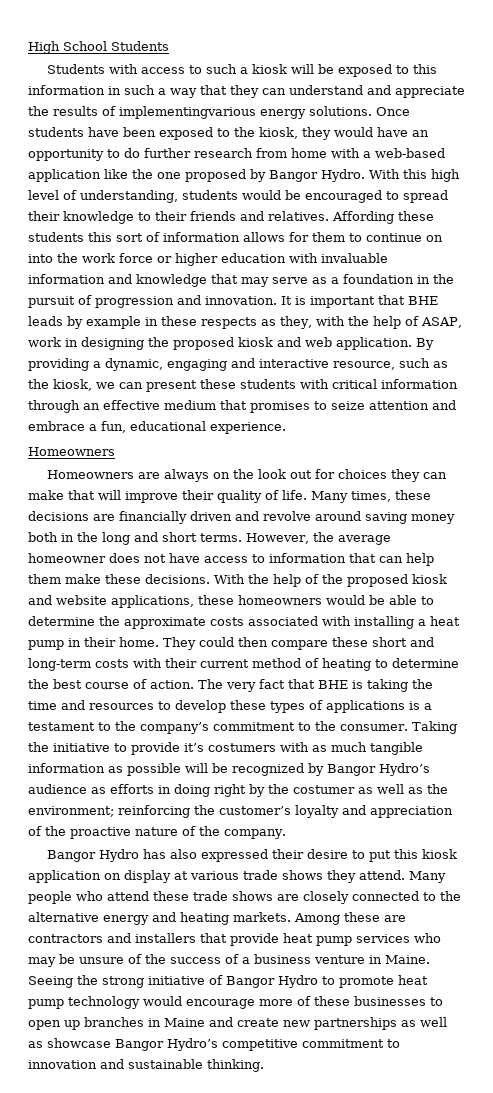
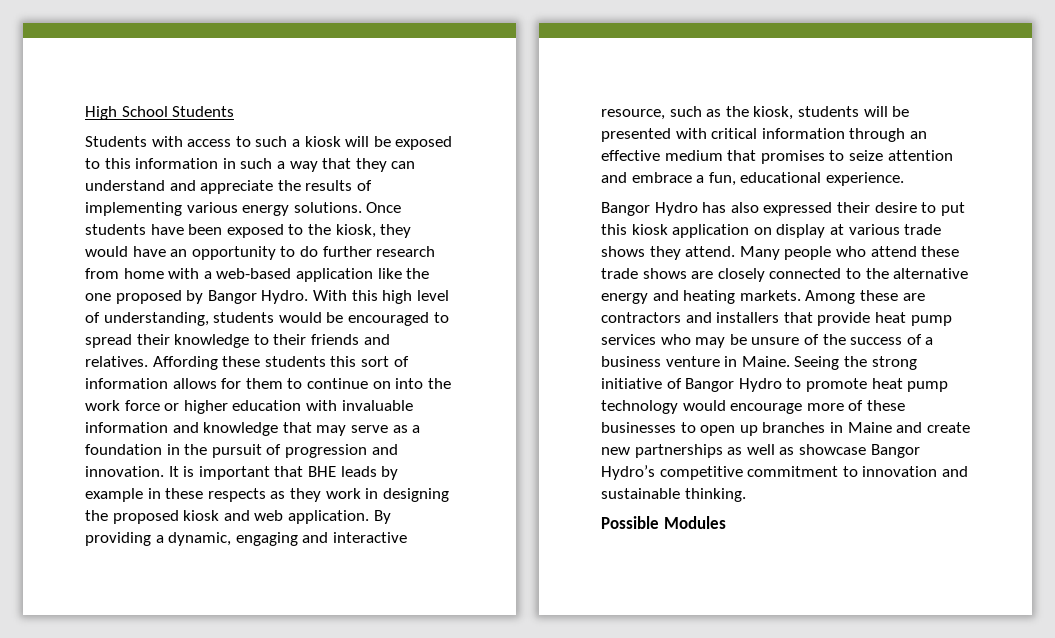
- Students with access to such a kiosk will be exposed to this information in such a way that they can understand and appreciate the results of implementingvarious energy solutions.
+ Students with access to such a kiosk will be exposed to this information in such a way that they can understand and appreciate the results of implementing various energy solutions.
- It is important that BHE leads by example in these respects as they, with the help of ASAP, work in designing the proposed kiosk and web application.
+ It is important that BHE leads by example in these respects as they work in designing the proposed kiosk and web application.
- By providing a dynamic, engaging and interactive resource, such as the kiosk, we can present these students with critical information through an effective medium that promises to seize attention and embrace a fun, educational experience.
- Homeowners
- Homeowners are always on the look out for choices they can make that will improve their quality of life. Many times, these decisions are financially driven and revolve around saving money both in the long and short terms. However, the average homeowner does not have access to information that can help them make these decisions. With the help of the proposed kiosk and website applications, these homeowners would be able to determine the approximate costs associated with installing a heat pump in their home. They could then compare these short and long-term costs with their current method of heating to determine the best course of action. The very fact that BHE is taking the time and resources to develop these types of applications is a testament to the company’s commitment to the consumer. Taking the initiative to provide it’s costumers with as much tangible information as possible will be recognized by Bangor Hydro’s audience as efforts in doing right by the costumer as well as the environment; reinforcing the customer’s loyalty and appreciation of the proactive nature of the company.
+ By providing a dynamic, engaging and interactive resource, such as the kiosk, students will be presented with critical information through an effective medium that promises to seize attention and embrace a fun, educational experience.
+ Possible Modules

